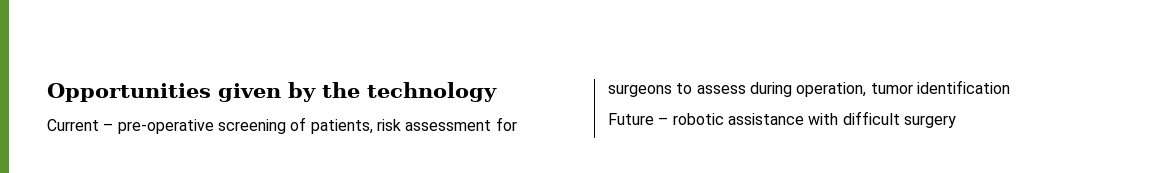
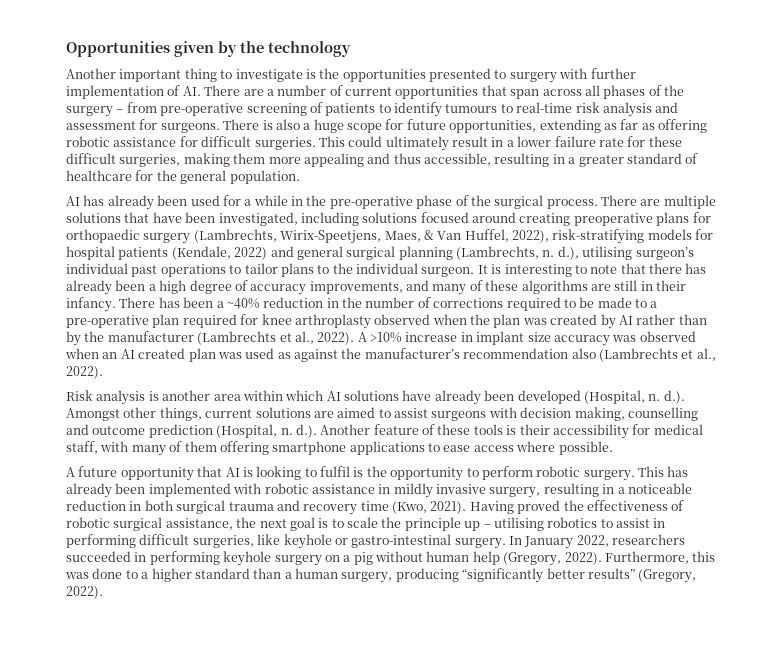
- Current – pre-operative screening of patients, risk assessment for surgeons to assess during operation, tumor identification
- Future – robotic assistance with difficult surgery
+ Another important thing to investigate is the opportunities presented to surgery with further implementation of AI. There are a number of current opportunities that span across all phases of the surgery – from pre-operative screening of patients to identify tumours to real-time risk analysis and assessment for surgeons. There is also a huge scope for future opportunities, extending as far as offering robotic assistance for difficult surgeries. This could ultimately result in a lower failure rate for these difficult surgeries, making them more appealing and thus accessible, resulting in a greater standard of healthcare for the general population.
+ AI has already been used for a while in the pre-operative phase of the surgical process. There are multiple solutions that have been investigated, including solutions focused around creating preoperative plans for orthopaedic surgery (Lambrechts, Wirix-Speetjens, Maes, & Van Huffel, 2022), risk-stratifying models for hospital patients (Kendale, 2022) and general surgical planning (Lambrechts, n. d.), utilising surgeon’s individual past operations to tailor plans to the individual surgeon. It is interesting to note that there has already been a high degree of accuracy improvements, and many of these algorithms are still in their infancy. There has been a ~40% reduction in the number of corrections required to be made to a pre-operative plan required for knee arthroplasty observed when the plan was created by AI rather than by the manufacturer (Lambrechts et al., 2022). A >10% increase in implant size accuracy was observed when an AI created plan was used as against the manufacturer’s recommendation also (Lambrechts et al., 2022).
+ Risk analysis is another area within which AI solutions have already been developed (Hospital, n. d.). Amongst other things, current solutions are aimed to assist surgeons with decision making, counselling and outcome prediction (Hospital, n. d.). Another feature of these tools is their accessibility for medical staff, with many of them offering smartphone applications to ease access where possible.
+ A future opportunity that AI is looking to fulfil is the opportunity to perform robotic surgery. This has already been implemented with robotic assistance in mildly invasive surgery, resulting in a noticeable reduction in both surgical trauma and recovery time (Kwo, 2021). Having proved the effectiveness of robotic surgical assistance, the next goal is to scale the principle up – utilising robotics to assist in performing difficult surgeries, like keyhole or gastro-intestinal surgery. In January 2022, researchers succeeded in performing keyhole surgery on a pig without human help (Gregory, 2022). Furthermore, this was done to a higher standard than a human surgery, producing “significantly better results” (Gregory, 2022).

